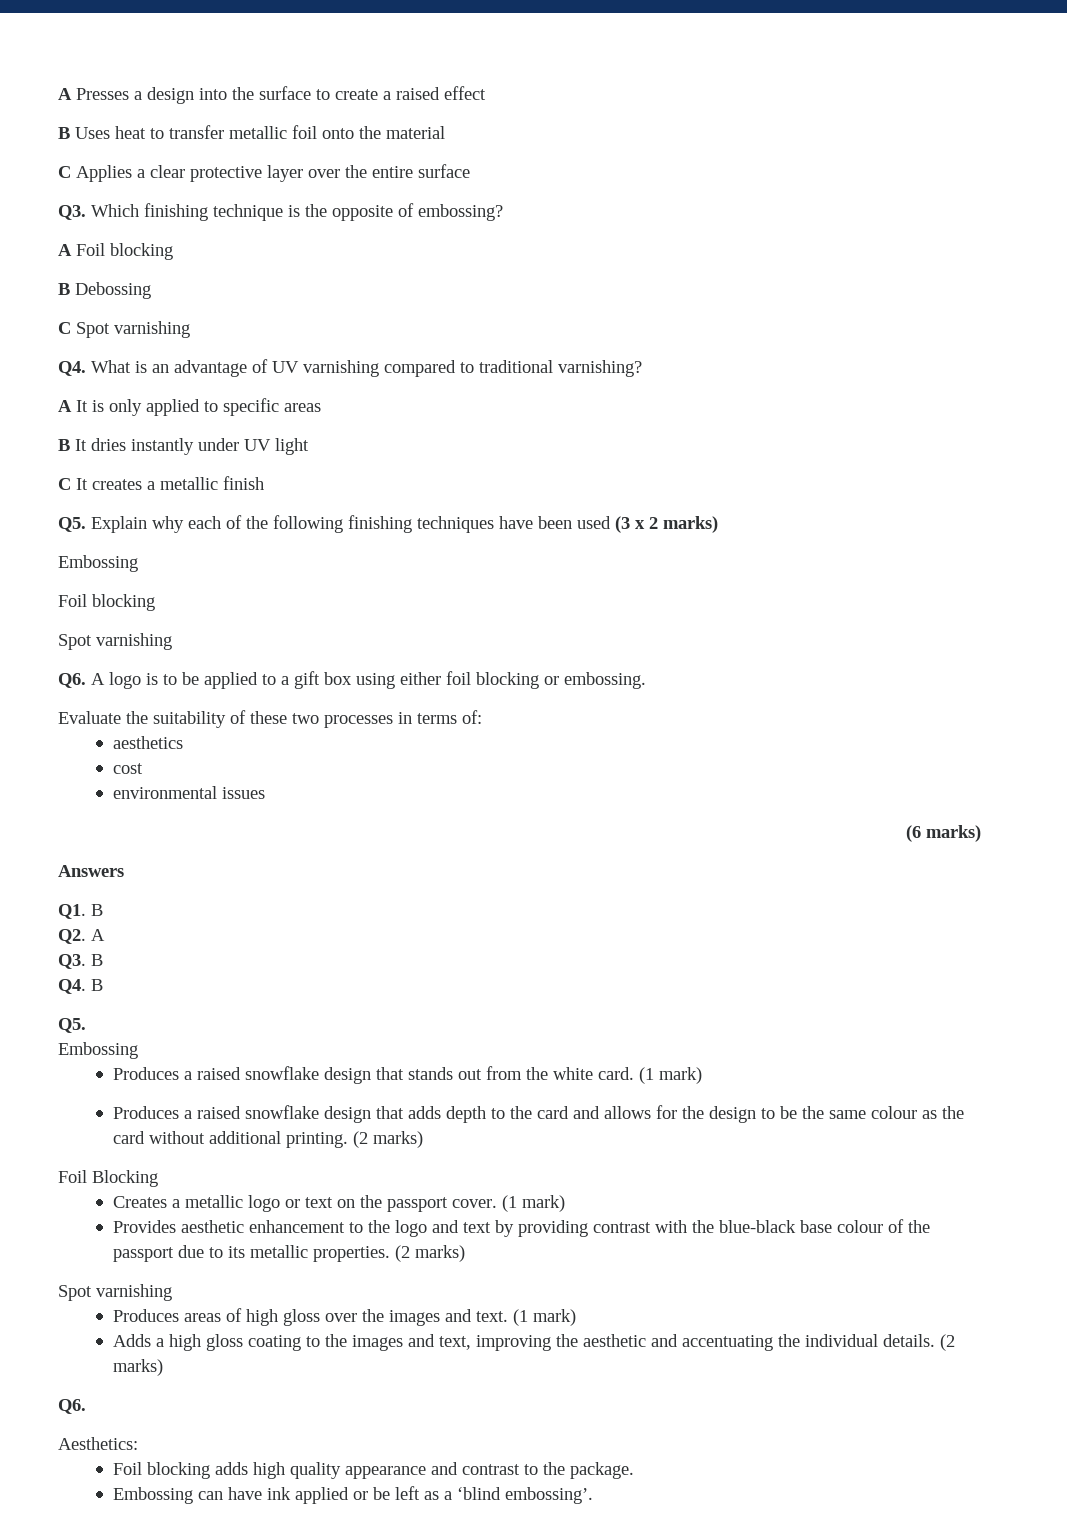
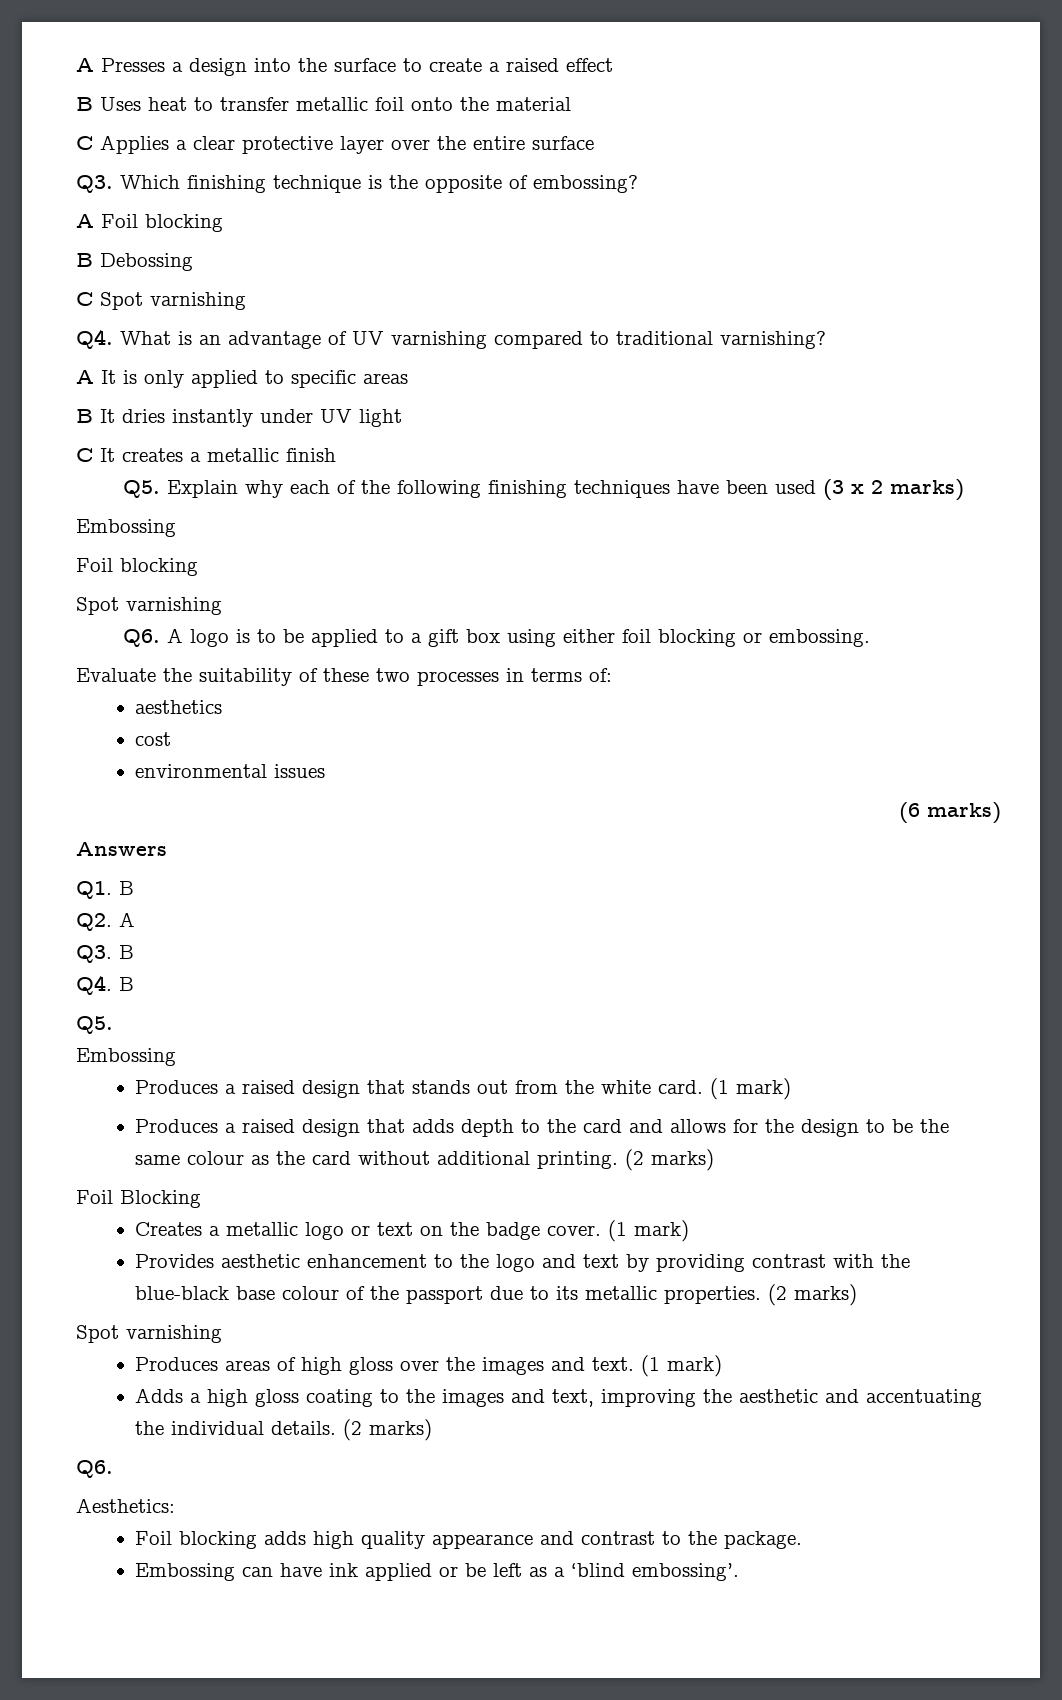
- Produces a raised snowflake design that stands out from the white card.
+ Produces a raised design that stands out from the white card.
- Produces a raised snowflake design that adds depth to the card and allows for the design to be the same colour as the card without additional printing.
+ Produces a raised design that adds depth to the card and allows for the design to be the same colour as the card without additional printing.
- Creates a metallic logo or text on the passport cover.
+ Creates a metallic logo or text on the badge cover.

